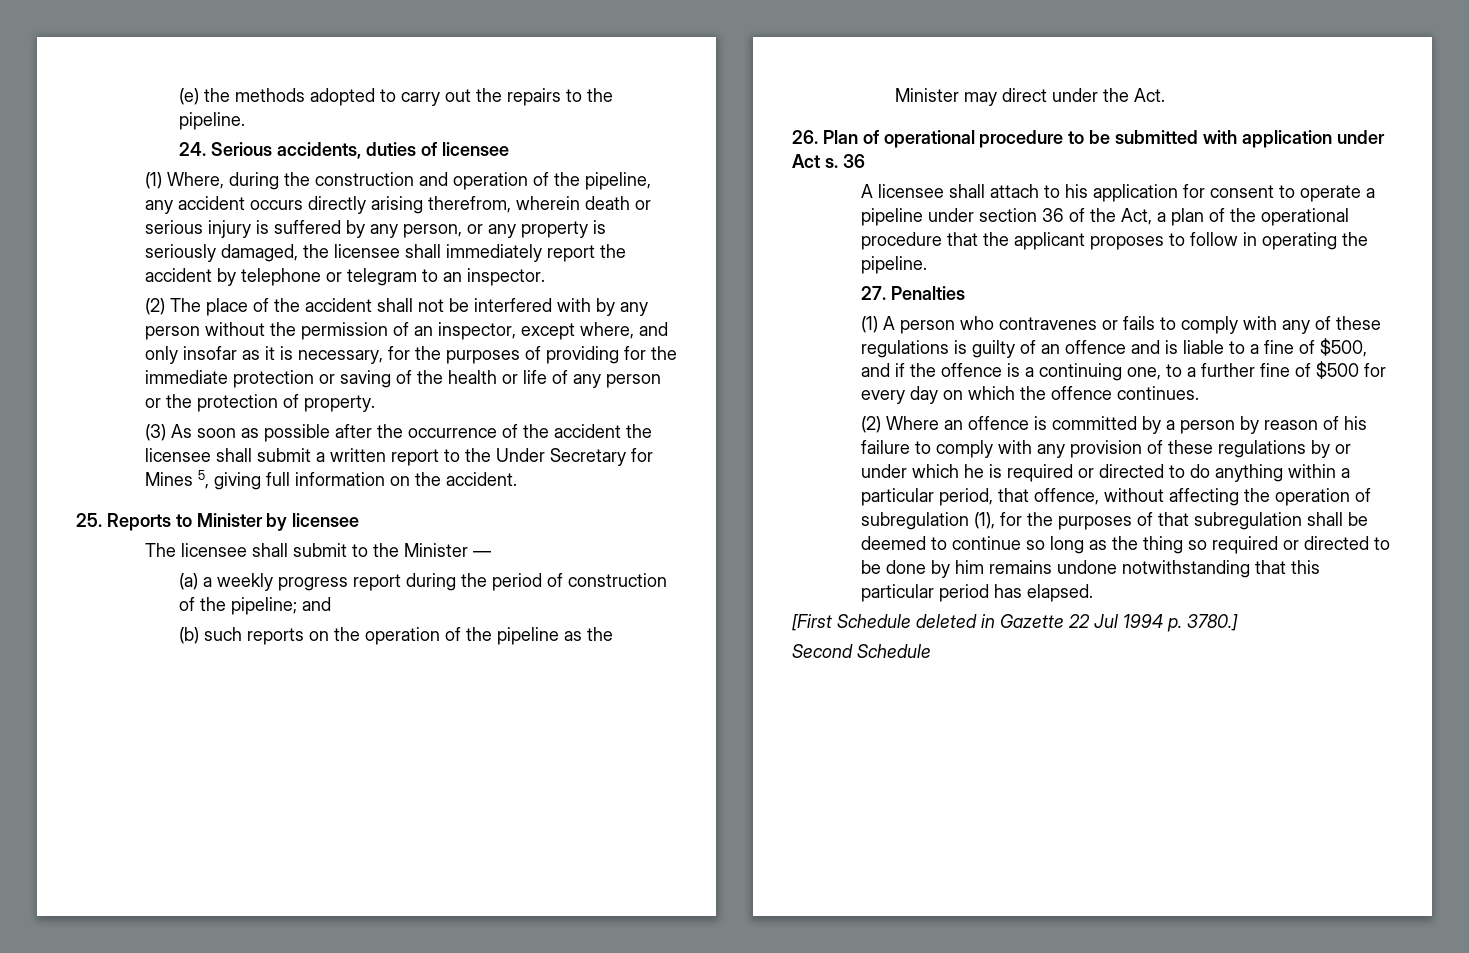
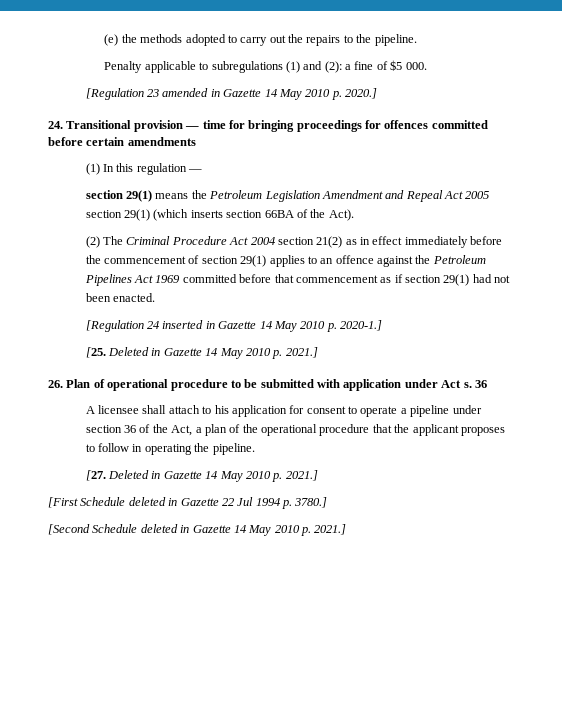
- 24. Serious accidents, duties of licensee
- (1) Where, during the construction and operation of the pipeline, any accident occurs directly arising therefrom, wherein death or serious injury is suffered by any person, or any property is seriously damaged, the licensee shall immediately report the accident by telephone or telegram to an inspector.
- (2) The place of the accident shall not be interfered with by any person without the permission of an inspector, except where, and only insofar as it is necessary, for the purposes of providing for the immediate protection or saving of the health or life of any person or the protection of property.
- (3) As soon as possible after the occurrence of the accident the licensee shall submit a written report to the Under Secretary for Mines 5, giving full information on the accident.
- 25. Reports to Minister by licensee
- The licensee shall submit to the Minister —
- (a) a weekly progress report during the period of construction of the pipeline; and
- (b) such reports on the operation of the pipeline as the Minister may direct under the Act.
+ Penalty applicable to subregulations (1) and (2): a fine of $5 000.
+ [Regulation 23 amended in Gazette 14 May 2010 p. 2020.]
+ 24. Transitional provision — time for bringing proceedings for offences committed before certain amendments
+ (1) In this regulation —
+ section 29(1) means the Petroleum Legislation Amendment and Repeal Act 2005 section 29(1) (which inserts section 66BA of the Act).
+ (2) The Criminal Procedure Act 2004 section 21(2) as in effect immediately before the commencement of section 29(1) applies to an offence against the Petroleum Pipelines Act 1969 committed before that commencement as if section 29(1) had not been enacted.
+ [Regulation 24 inserted in Gazette 14 May 2010 p. 2020-1.]
+ [25. Deleted in Gazette 14 May 2010 p. 2021.]
- 27. Penalties
- (1) A person who contravenes or fails to comply with any of these regulations is guilty of an offence and is liable to a fine of $500, and if the offence is a continuing one, to a further fine of $500 for every day on which the offence continues.
- (2) Where an offence is committed by a person by reason of his failure to comply with any provision of these regulations by or under which he is required or directed to do anything within a particular period, that offence, without affecting the operation of subregulation (1), for the purposes of that subregulation shall be deemed to continue so long as the thing so required or directed to be done by him remains undone notwithstanding that this particular period has elapsed.
+ [27. Deleted in Gazette 14 May 2010 p. 2021.]
- Second Schedule
+ [Second Schedule deleted in Gazette 14 May 2010 p. 2021.]

